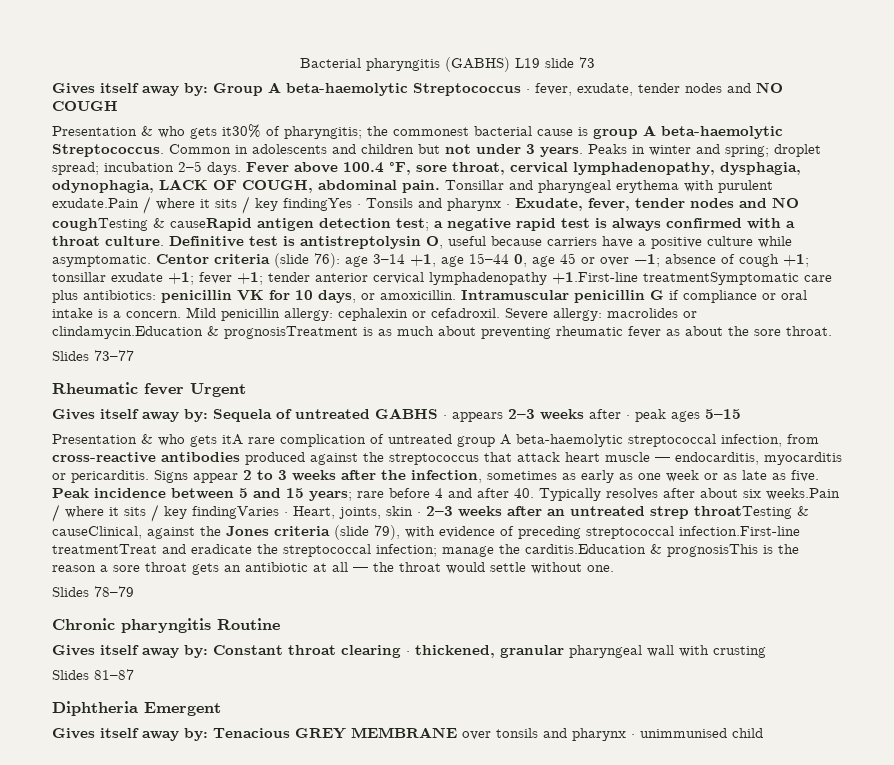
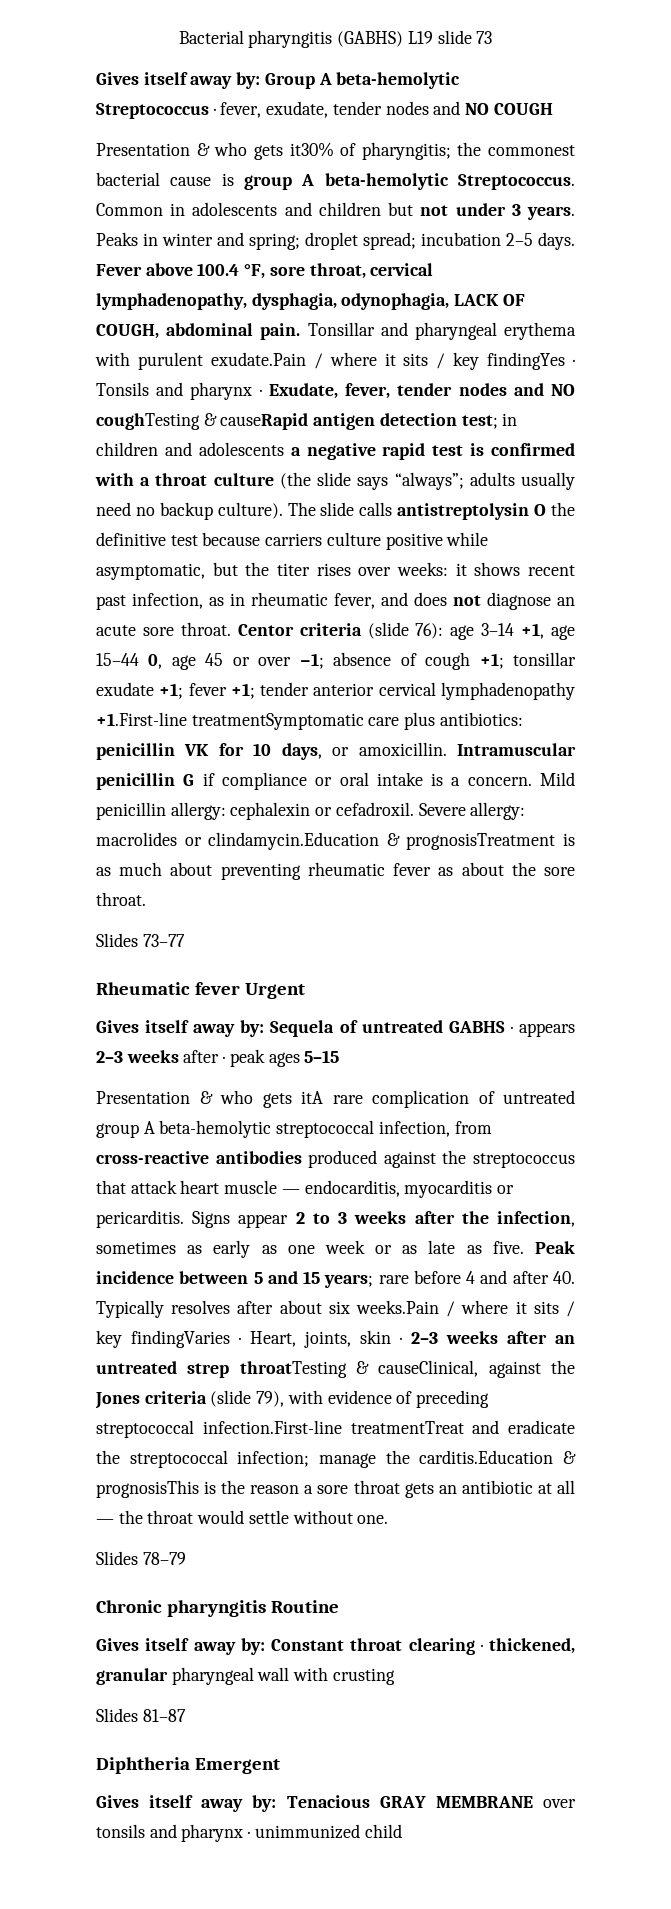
- Gives itself away by: Group A beta-haemolytic Streptococcus · fever, exudate, tender nodes and NO COUGH
+ Gives itself away by: Group A beta-hemolytic Streptococcus · fever, exudate, tender nodes and NO COUGH
- Presentation & who gets it30% of pharyngitis; the commonest bacterial cause is group A beta-haemolytic Streptococcus.
+ Presentation & who gets it30% of pharyngitis; the commonest bacterial cause is group A beta-hemolytic Streptococcus.
- Tonsillar and pharyngeal erythema with purulent exudate.Pain / where it sits / key findingYes · Tonsils and pharynx · Exudate, fever, tender nodes and NO coughTesting & causeRapid antigen detection test; a negative rapid test is always confirmed with a throat culture. Definitive test is antistreptolysin O, useful because carriers have a positive culture while asymptomatic.
+ Tonsillar and pharyngeal erythema with purulent exudate.Pain / where it sits / key findingYes · Tonsils and pharynx · Exudate, fever, tender nodes and NO coughTesting & causeRapid antigen detection test; in children and adolescents a negative rapid test is confirmed with a throat culture (the slide says “always”; adults usually need no backup culture). The slide calls antistreptolysin O the definitive test because carriers culture positive while asymptomatic, but the titer rises over weeks: it shows recent past infection, as in rheumatic fever, and does not diagnose an acute sore throat.
- Presentation & who gets itA rare complication of untreated group A beta-haemolytic streptococcal infection, from cross-reactive antibodies produced against the streptococcus that attack heart muscle — endocarditis, myocarditis or pericarditis.
+ Presentation & who gets itA rare complication of untreated group A beta-hemolytic streptococcal infection, from cross-reactive antibodies produced against the streptococcus that attack heart muscle — endocarditis, myocarditis or pericarditis.
- Gives itself away by: Tenacious GREY MEMBRANE over tonsils and pharynx · unimmunised child
+ Gives itself away by: Tenacious GRAY MEMBRANE over tonsils and pharynx · unimmunized child

